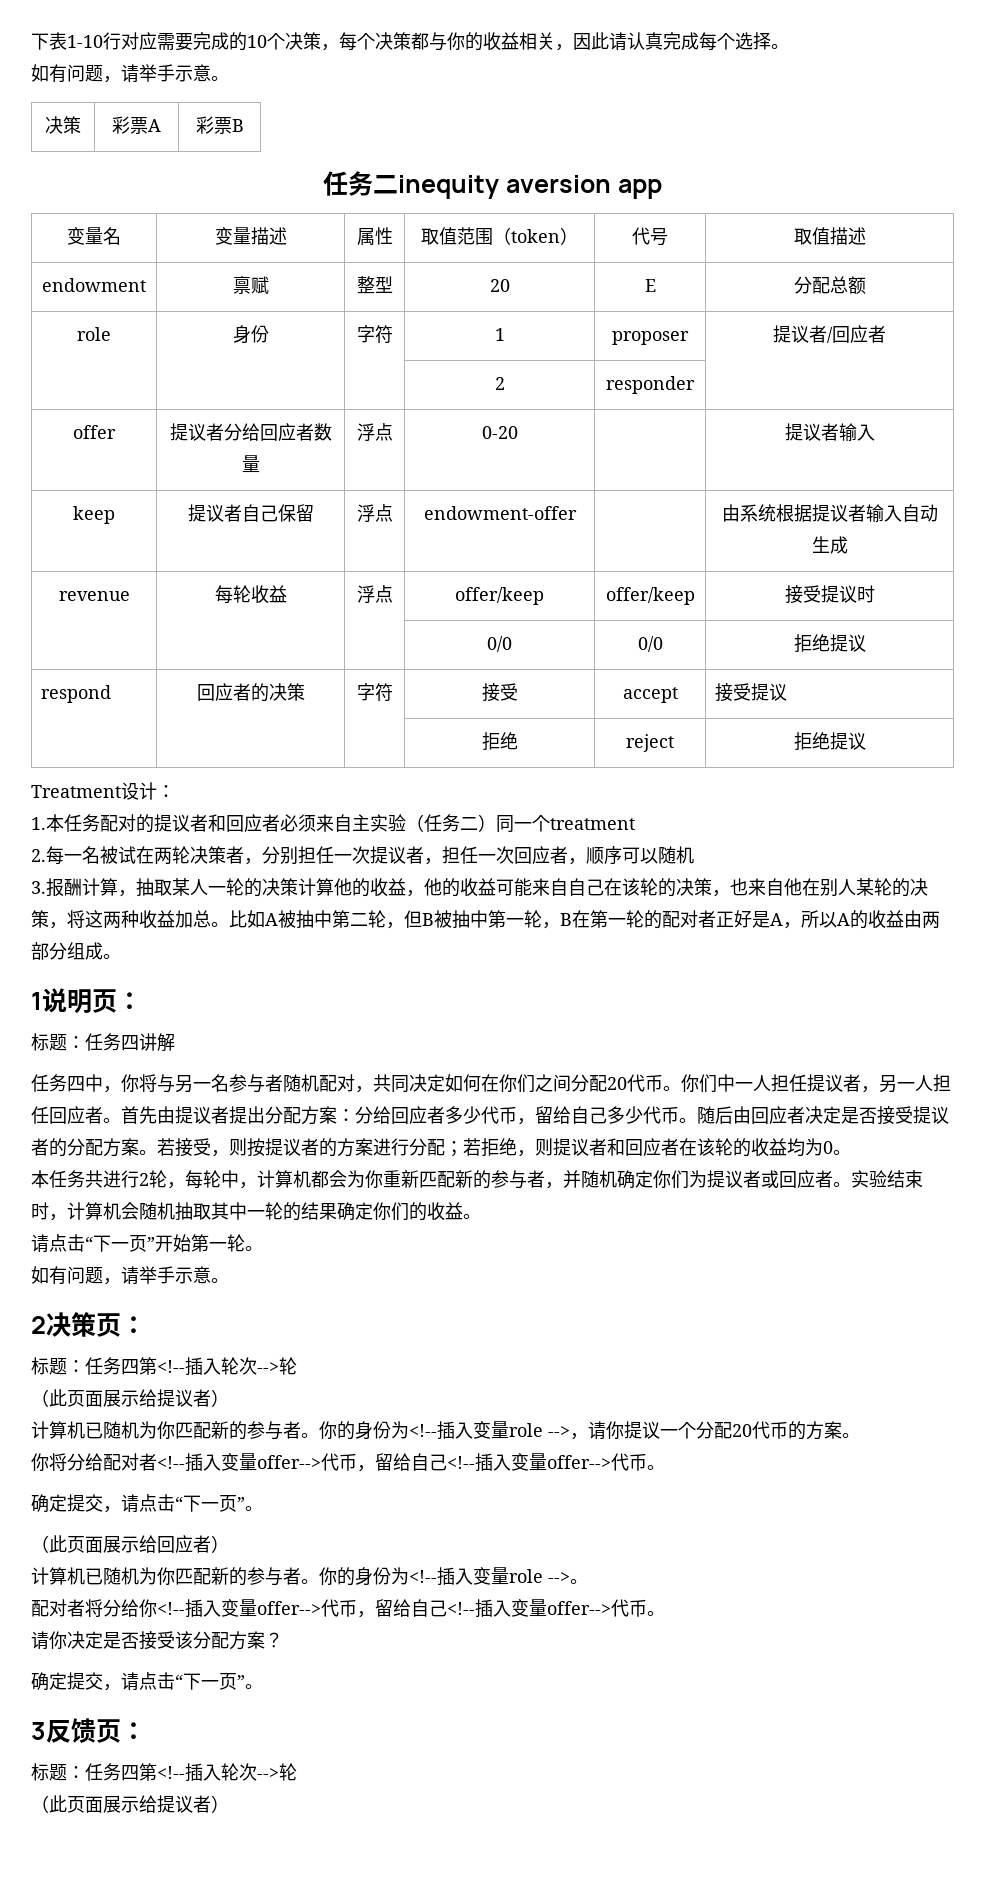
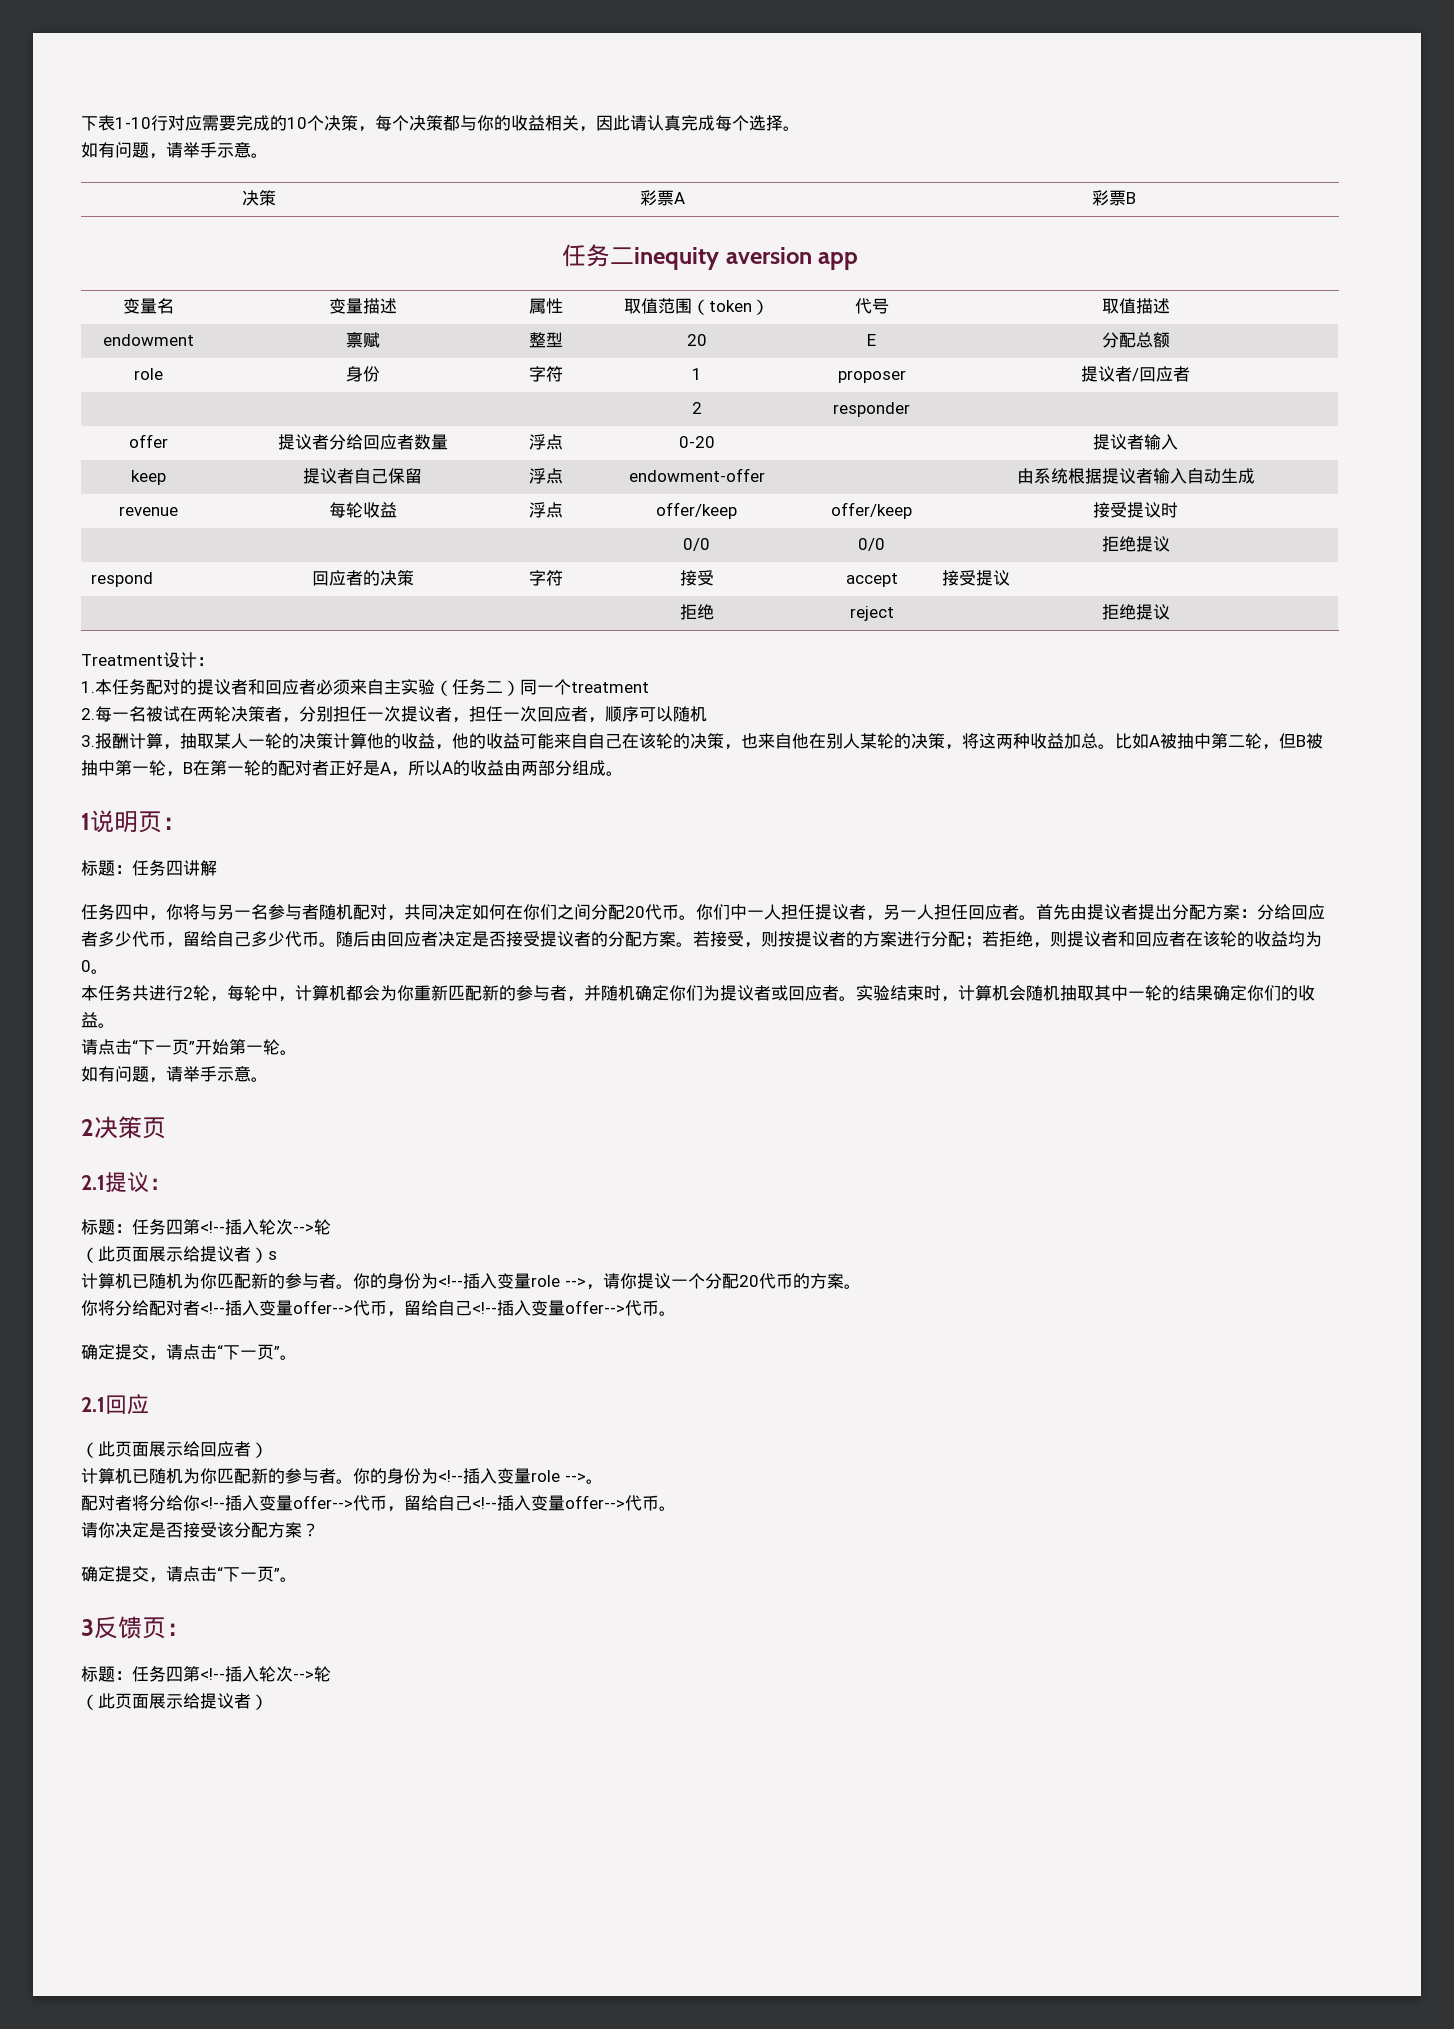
- 2决策页：
+ 2决策页
+ 2.1提议：
  标题：任务四第<!--插入轮次-->轮
- （此页面展示给提议者）
+ （此页面展示给提议者）s
+ 2.1回应

